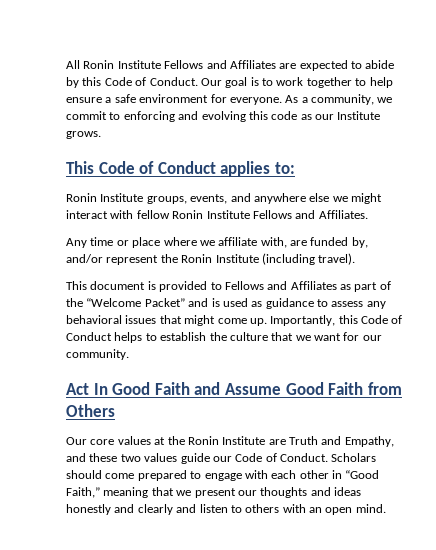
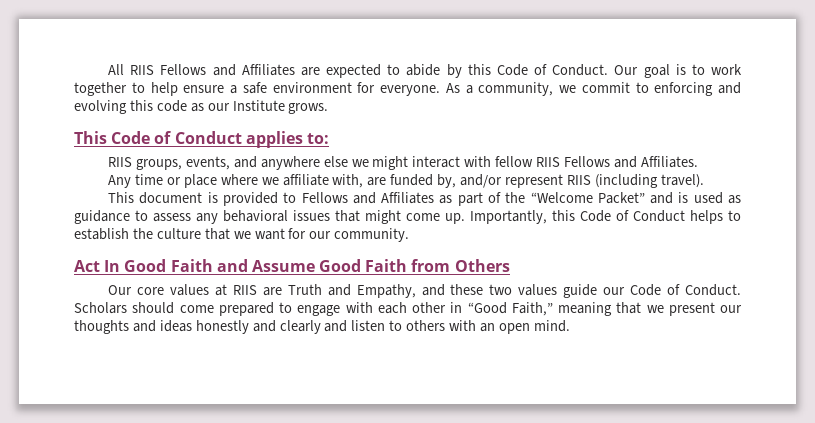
- All Ronin Institute Fellows and Affiliates are expected to abide by this Code of Conduct.
+ All RIIS Fellows and Affiliates are expected to abide by this Code of Conduct.
- Ronin Institute groups, events, and anywhere else we might interact with fellow Ronin Institute Fellows and Affiliates.
+ RIIS groups, events, and anywhere else we might interact with fellow RIIS Fellows and Affiliates.
- Any time or place where we affiliate with, are funded by, and/or represent the Ronin Institute (including travel).
+ Any time or place where we affiliate with, are funded by, and/or represent RIIS (including travel).
- Our core values at the Ronin Institute are Truth and Empathy, and these two values guide our Code of Conduct.
+ Our core values at RIIS are Truth and Empathy, and these two values guide our Code of Conduct.

